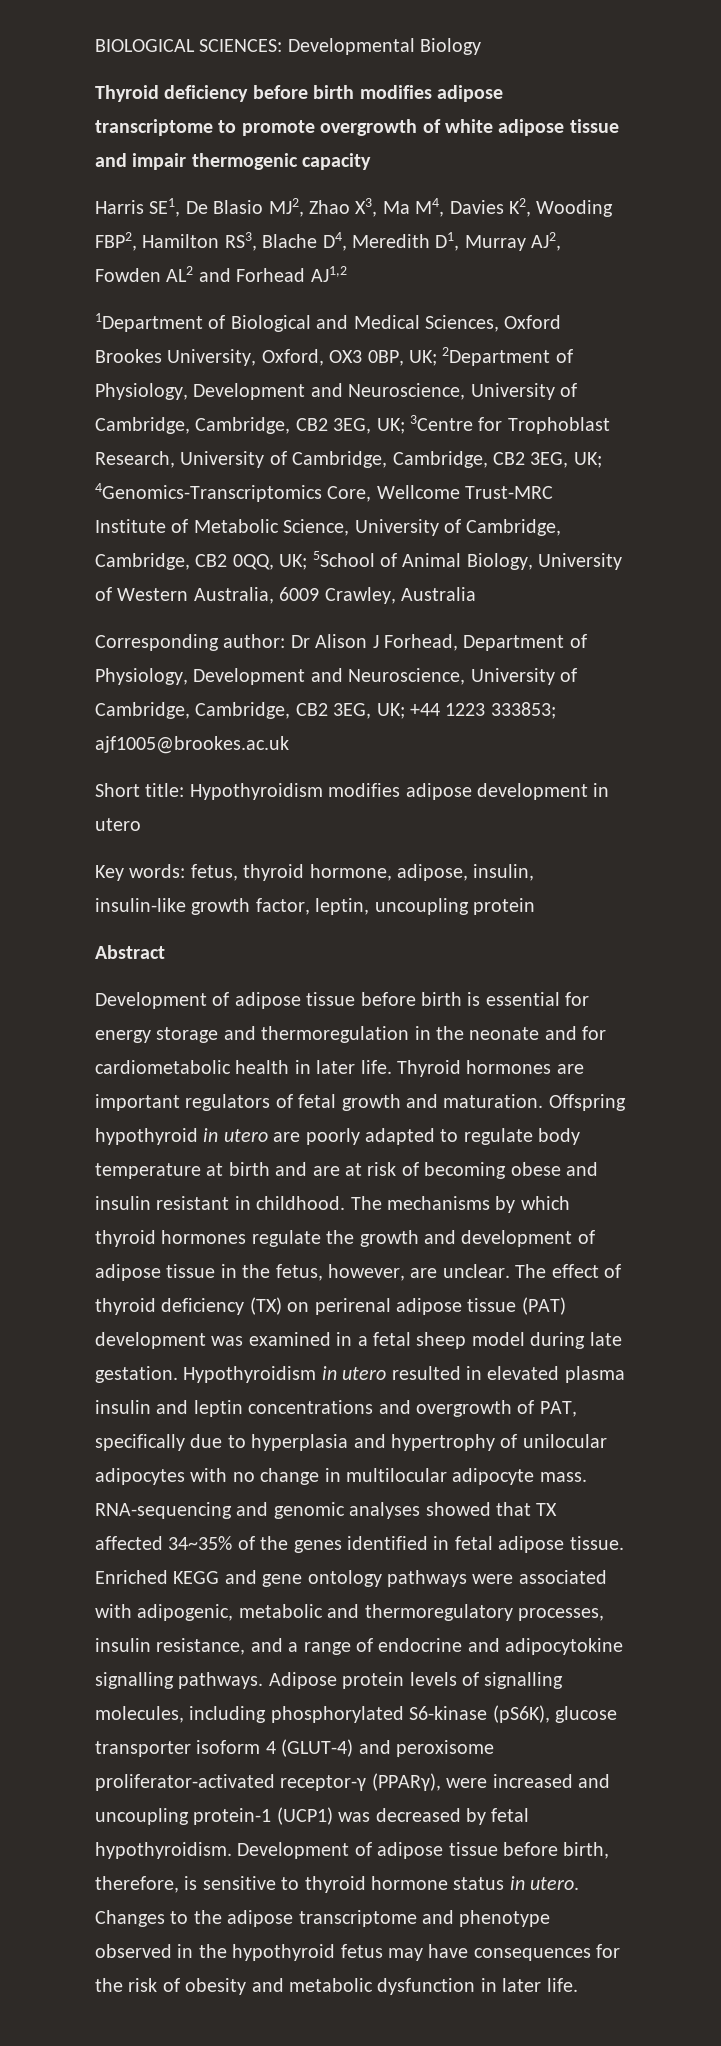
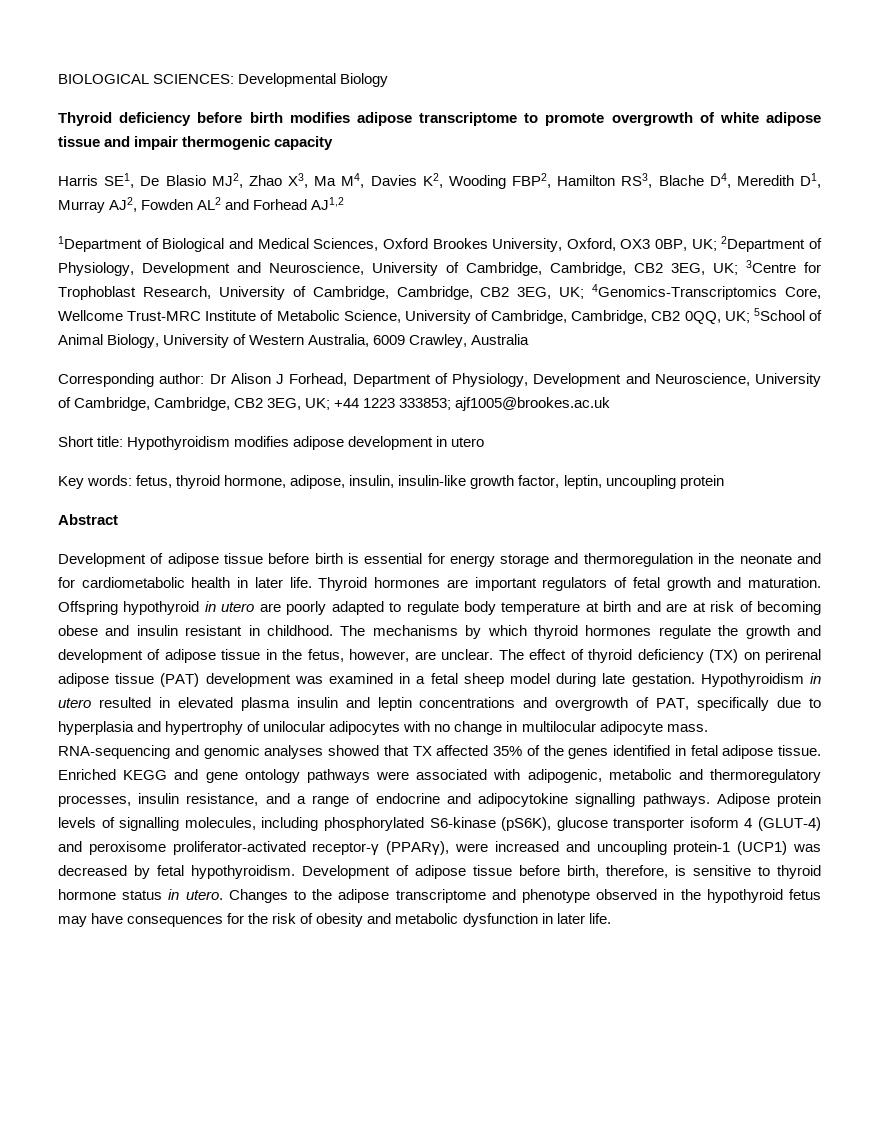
- RNA-sequencing and genomic analyses showed that TX affected 34~35% of the genes identified in fetal adipose tissue.
+ RNA-sequencing and genomic analyses showed that TX affected 35% of the genes identified in fetal adipose tissue.

